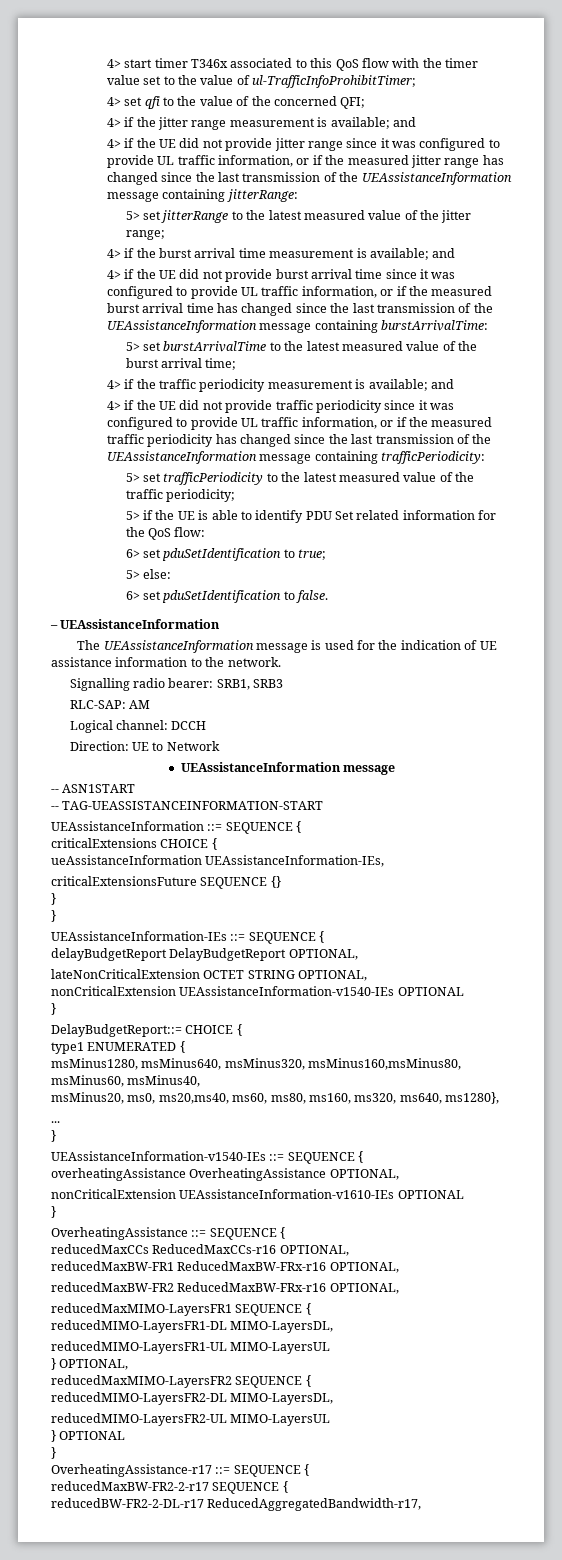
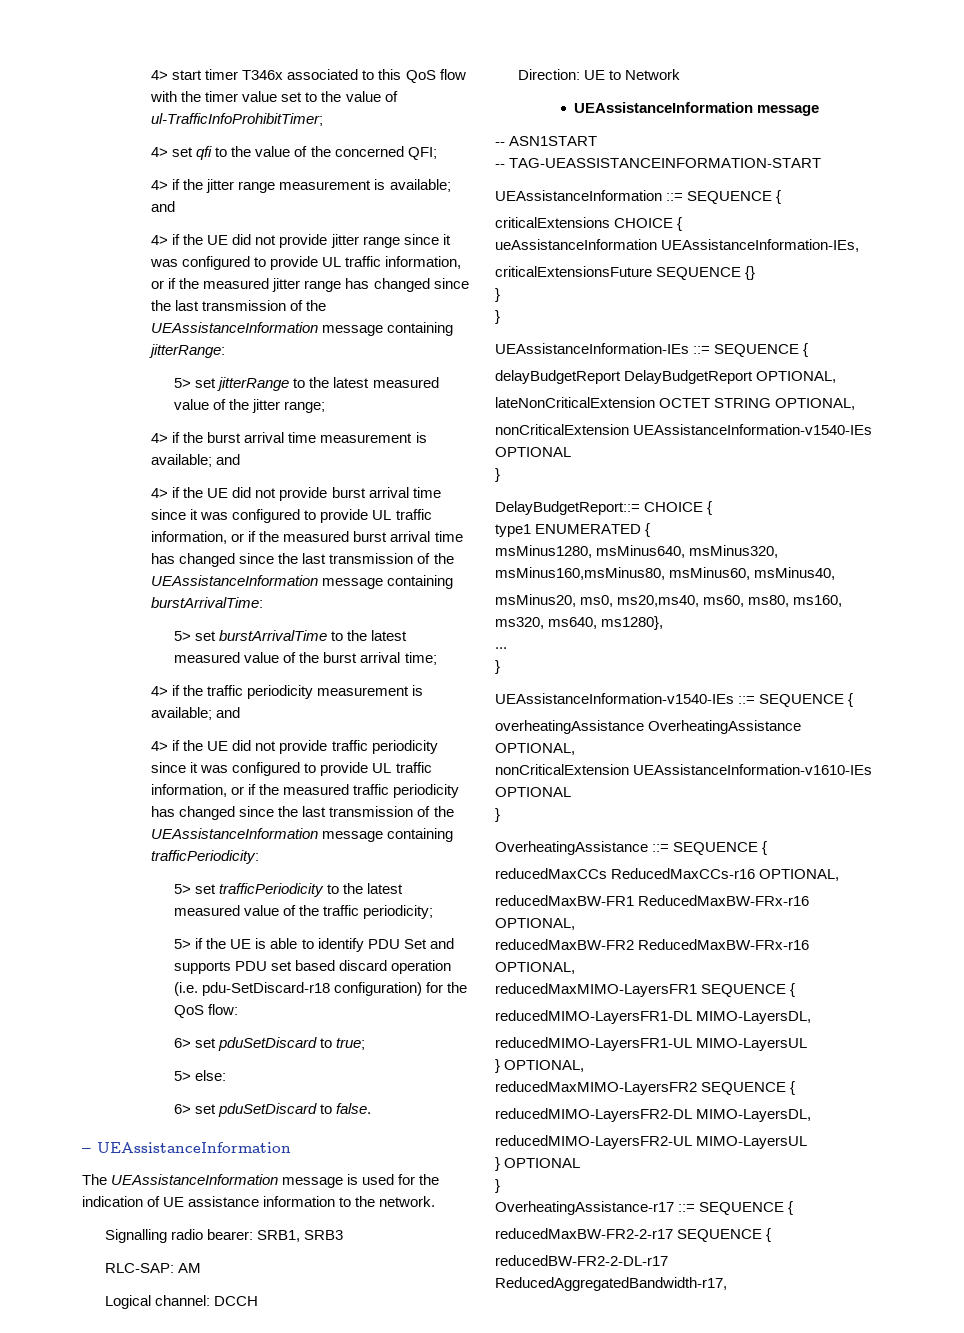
- 5> if the UE is able to identify PDU Set related information for the QoS flow:
+ 5> if the UE is able to identify PDU Set and supports PDU set based discard operation (i.e. pdu-SetDiscard-r18 configuration) for the QoS flow:
- 6> set pduSetIdentification to true;
+ 6> set pduSetDiscard to true;
- 6> set pduSetIdentification to false.
+ 6> set pduSetDiscard to false.

